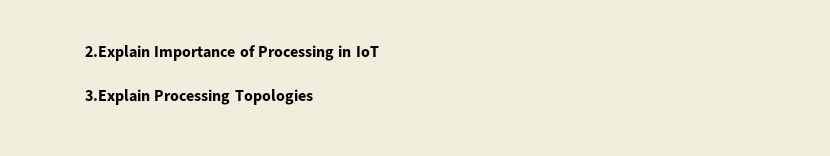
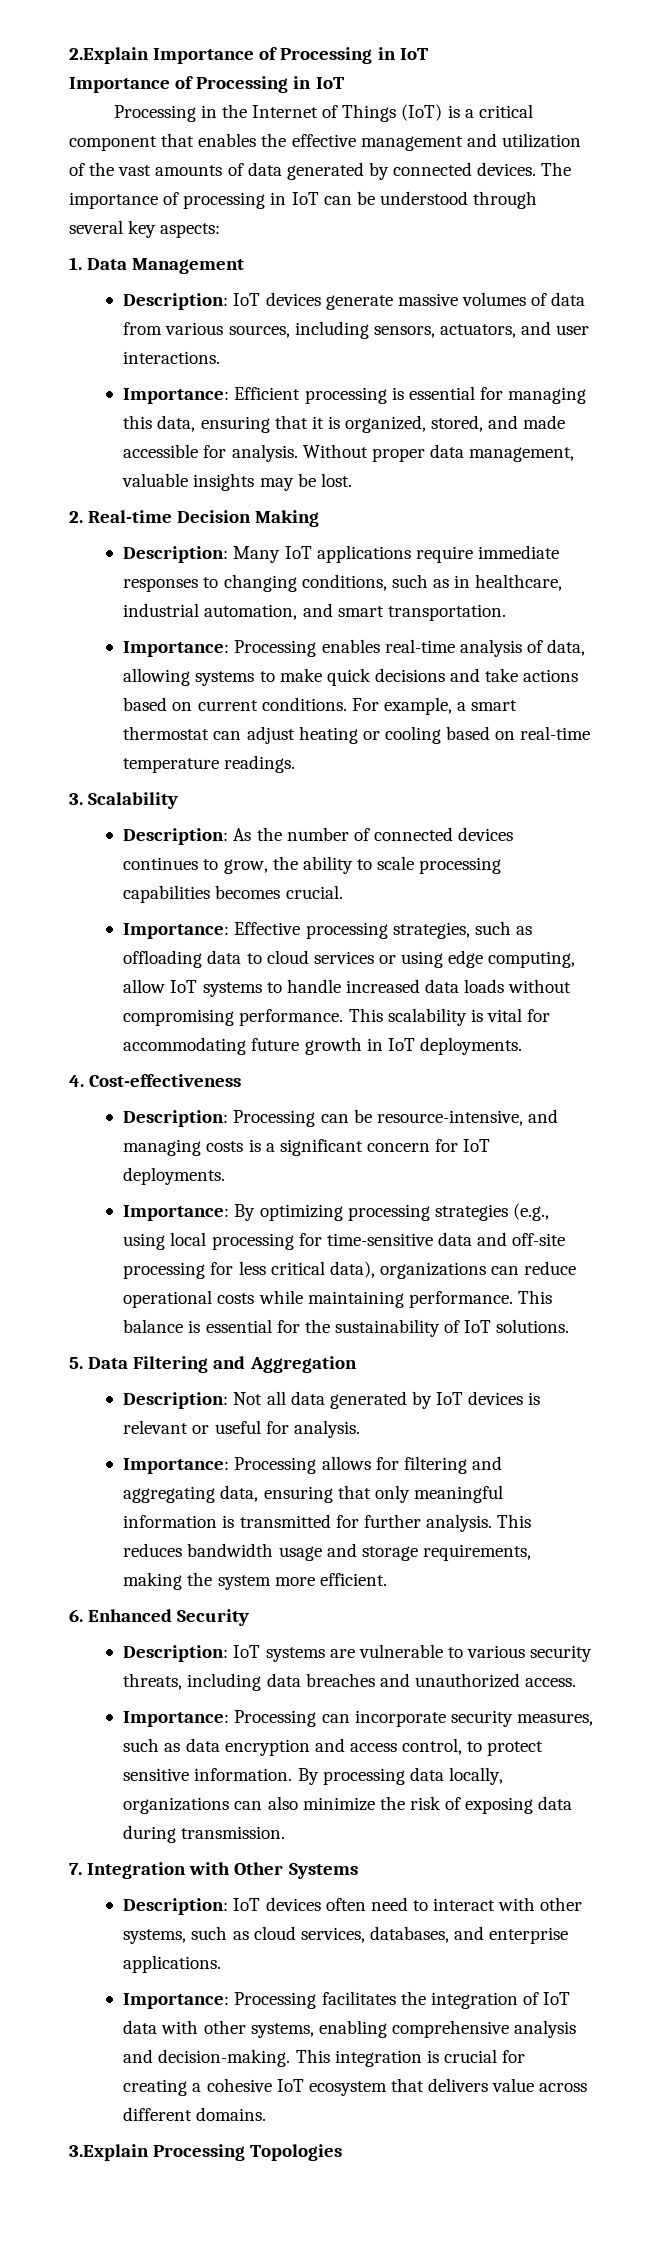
  2.Explain Importance of Processing in IoT
+ Importance of Processing in IoT
+ Processing in the Internet of Things (IoT) is a critical component that enables the effective management and utilization of the vast amounts of data generated by connected devices. The importance of processing in IoT can be understood through several key aspects:
+ 1. Data Management
+ Description: IoT devices generate massive volumes of data from various sources, including sensors, actuators, and user interactions.
+ Importance: Efficient processing is essential for managing this data, ensuring that it is organized, stored, and made accessible for analysis. Without proper data management, valuable insights may be lost.
+ 2. Real-time Decision Making
+ Description: Many IoT applications require immediate responses to changing conditions, such as in healthcare, industrial automation, and smart transportation.
+ Importance: Processing enables real-time analysis of data, allowing systems to make quick decisions and take actions based on current conditions. For example, a smart thermostat can adjust heating or cooling based on real-time temperature readings.
+ 3. Scalability
+ Description: As the number of connected devices continues to grow, the ability to scale processing capabilities becomes crucial.
+ Importance: Effective processing strategies, such as offloading data to cloud services or using edge computing, allow IoT systems to handle increased data loads without compromising performance. This scalability is vital for accommodating future growth in IoT deployments.
+ 4. Cost-effectiveness
+ Description: Processing can be resource-intensive, and managing costs is a significant concern for IoT deployments.
+ Importance: By optimizing processing strategies (e.g., using local processing for time-sensitive data and off-site processing for less critical data), organizations can reduce operational costs while maintaining performance. This balance is essential for the sustainability of IoT solutions.
+ 5. Data Filtering and Aggregation
+ Description: Not all data generated by IoT devices is relevant or useful for analysis.
+ Importance: Processing allows for filtering and aggregating data, ensuring that only meaningful information is transmitted for further analysis. This reduces bandwidth usage and storage requirements, making the system more efficient.
+ 6. Enhanced Security
+ Description: IoT systems are vulnerable to various security threats, including data breaches and unauthorized access.
+ Importance: Processing can incorporate security measures, such as data encryption and access control, to protect sensitive information. By processing data locally, organizations can also minimize the risk of exposing data during transmission.
+ 7. Integration with Other Systems
+ Description: IoT devices often need to interact with other systems, such as cloud services, databases, and enterprise applications.
+ Importance: Processing facilitates the integration of IoT data with other systems, enabling comprehensive analysis and decision-making. This integration is crucial for creating a cohesive IoT ecosystem that delivers value across different domains.

